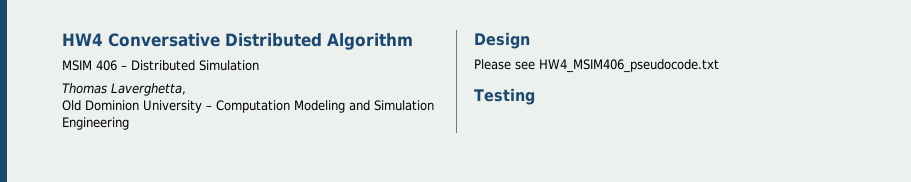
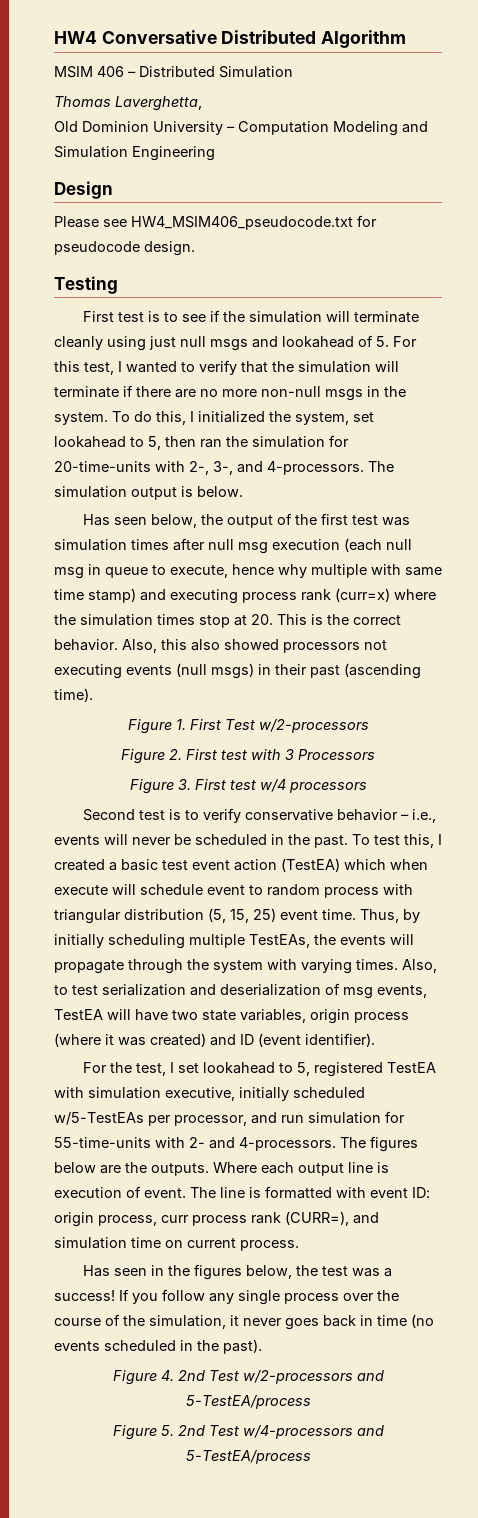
- Please see HW4_MSIM406_pseudocode.txt
+ Please see HW4_MSIM406_pseudocode.txt for pseudocode design.
  Testing
+ First test is to see if the simulation will terminate cleanly using just null msgs and lookahead of 5. For this test, I wanted to verify that the simulation will terminate if there are no more non-null msgs in the system. To do this, I initialized the system, set lookahead to 5, then ran the simulation for 20-time-units with 2-, 3-, and 4-processors. The simulation output is below.
+ Has seen below, the output of the first test was simulation times after null msg execution (each null msg in queue to execute, hence why multiple with same time stamp) and executing process rank (curr=x) where the simulation times stop at 20. This is the correct behavior. Also, this also showed processors not executing events (null msgs) in their past (ascending time).
+ Figure 1. First Test w/2-processors
+ Figure 2. First test with 3 Processors
+ Figure 3. First test w/4 processors
+ Second test is to verify conservative behavior – i.e., events will never be scheduled in the past. To test this, I created a basic test event action (TestEA) which when execute will schedule event to random process with triangular distribution (5, 15, 25) event time. Thus, by initially scheduling multiple TestEAs, the events will propagate through the system with varying times. Also, to test serialization and deserialization of msg events, TestEA will have two state variables, origin process (where it was created) and ID (event identifier).
+ For the test, I set lookahead to 5, registered TestEA with simulation executive, initially scheduled w/5-TestEAs per processor, and run simulation for 55-time-units with 2- and 4-processors. The figures below are the outputs. Where each output line is execution of event. The line is formatted with event ID: origin process, curr process rank (CURR=), and simulation time on current process.
+ Has seen in the figures below, the test was a success! If you follow any single process over the course of the simulation, it never goes back in time (no events scheduled in the past).
+ Figure 4. 2nd Test w/2-processors and 5-TestEA/process
+ Figure 5. 2nd Test w/4-processors and 5-TestEA/process

